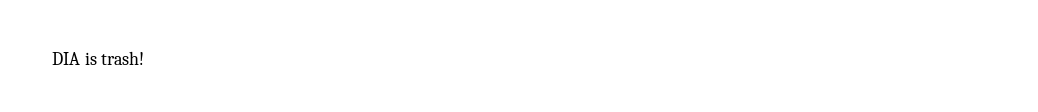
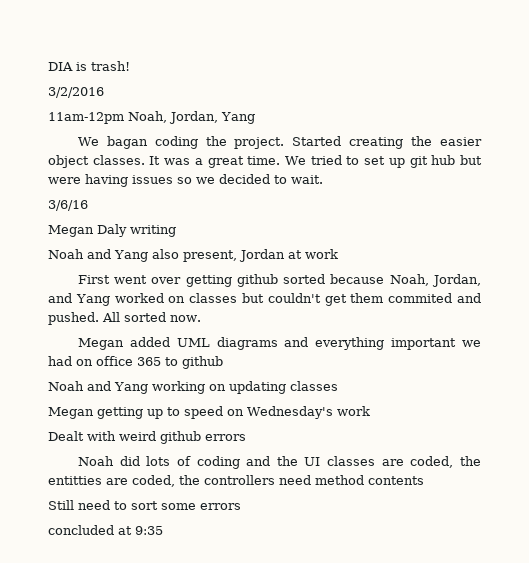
+ 3/2/2016
+ 11am-12pm Noah, Jordan, Yang
+ We bagan coding the project. Started creating the easier object classes. It was a great time. We tried to set up git hub but were having issues so we decided to wait.
+ 3/6/16
+ Megan Daly writing
+ Noah and Yang also present, Jordan at work
+ First went over getting github sorted because Noah, Jordan, and Yang worked on classes but couldn't get them commited and pushed. All sorted now.
+ Megan added UML diagrams and everything important we had on office 365 to github
+ Noah and Yang working on updating classes
+ Megan getting up to speed on Wednesday's work
+ Dealt with weird github errors
+ Noah did lots of coding and the UI classes are coded, the entitties are coded, the controllers need method contents
+ Still need to sort some errors
+ concluded at 9:35

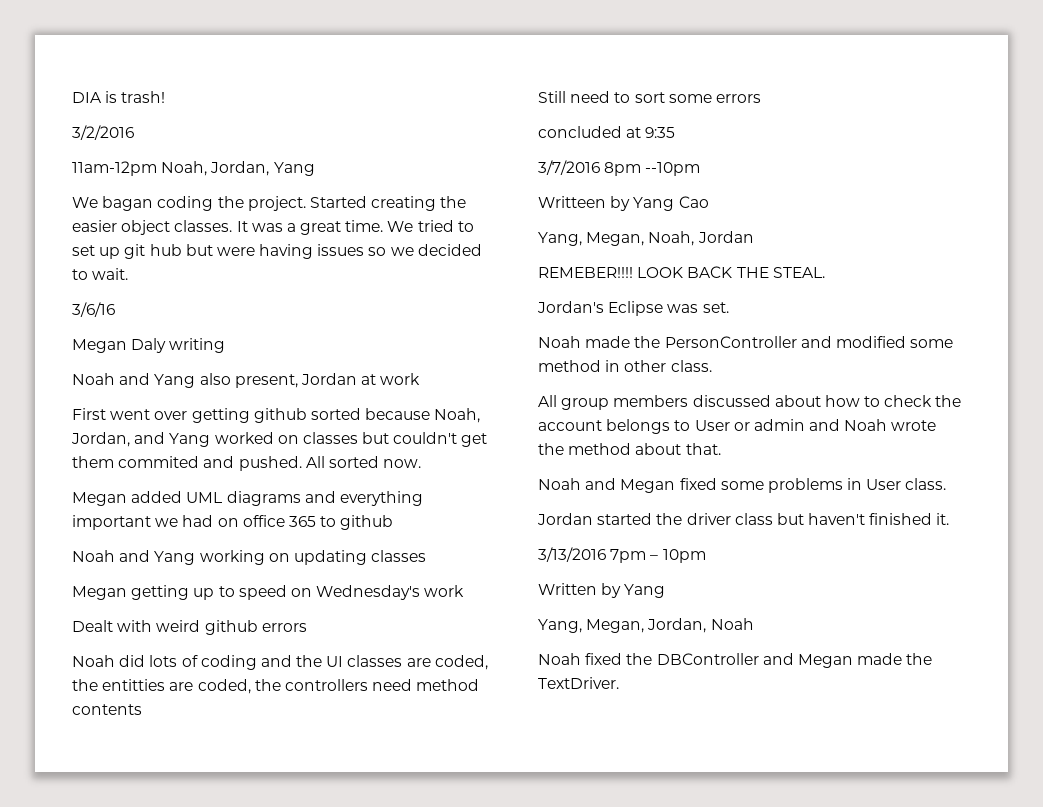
+ 3/7/2016 8pm --10pm
+ Writteen by Yang Cao
+ Yang, Megan, Noah, Jordan
+ REMEBER!!!! LOOK BACK THE STEAL.
+ Jordan's Eclipse was set.
+ Noah made the PersonController and modified some method in other class.
+ All group members discussed about how to check the account belongs to User or admin and Noah wrote the method about that.
+ Noah and Megan fixed some problems in User class.
+ Jordan started the driver class but haven't finished it.
+ 3/13/2016 7pm – 10pm
+ Written by Yang
+ Yang, Megan, Jordan, Noah
+ Noah fixed the DBController and Megan made the TextDriver.

